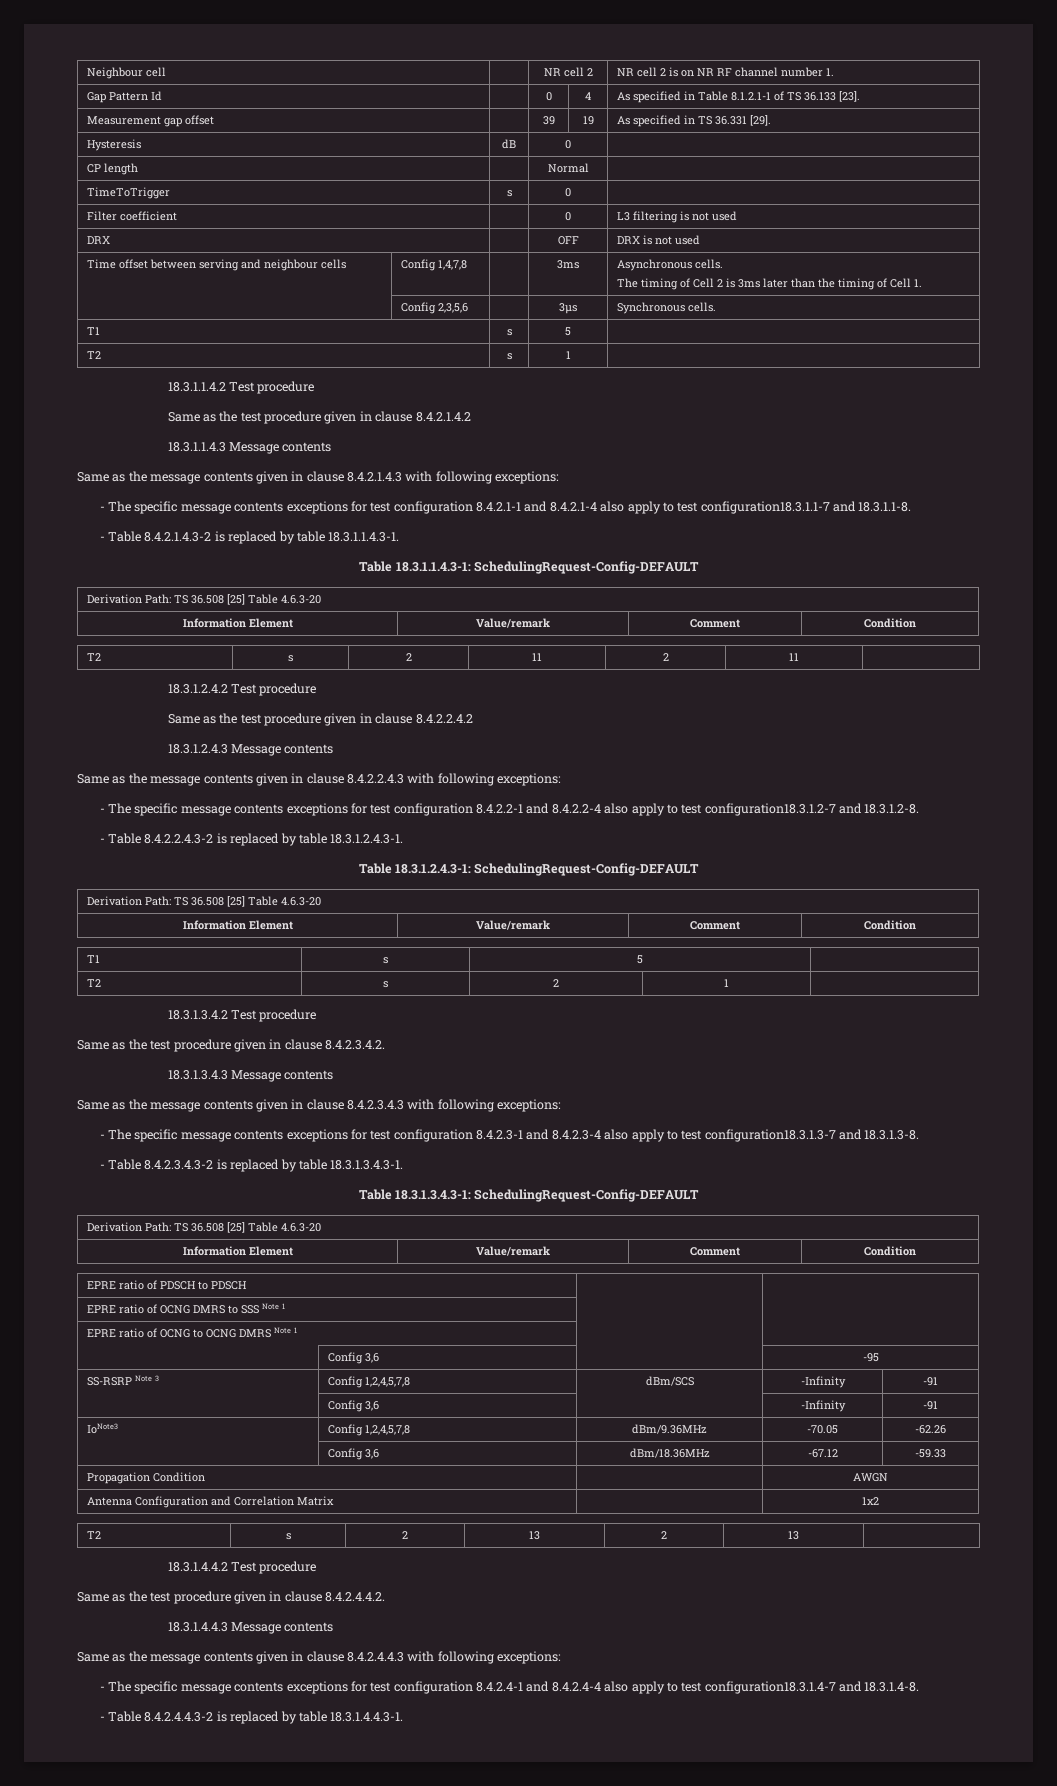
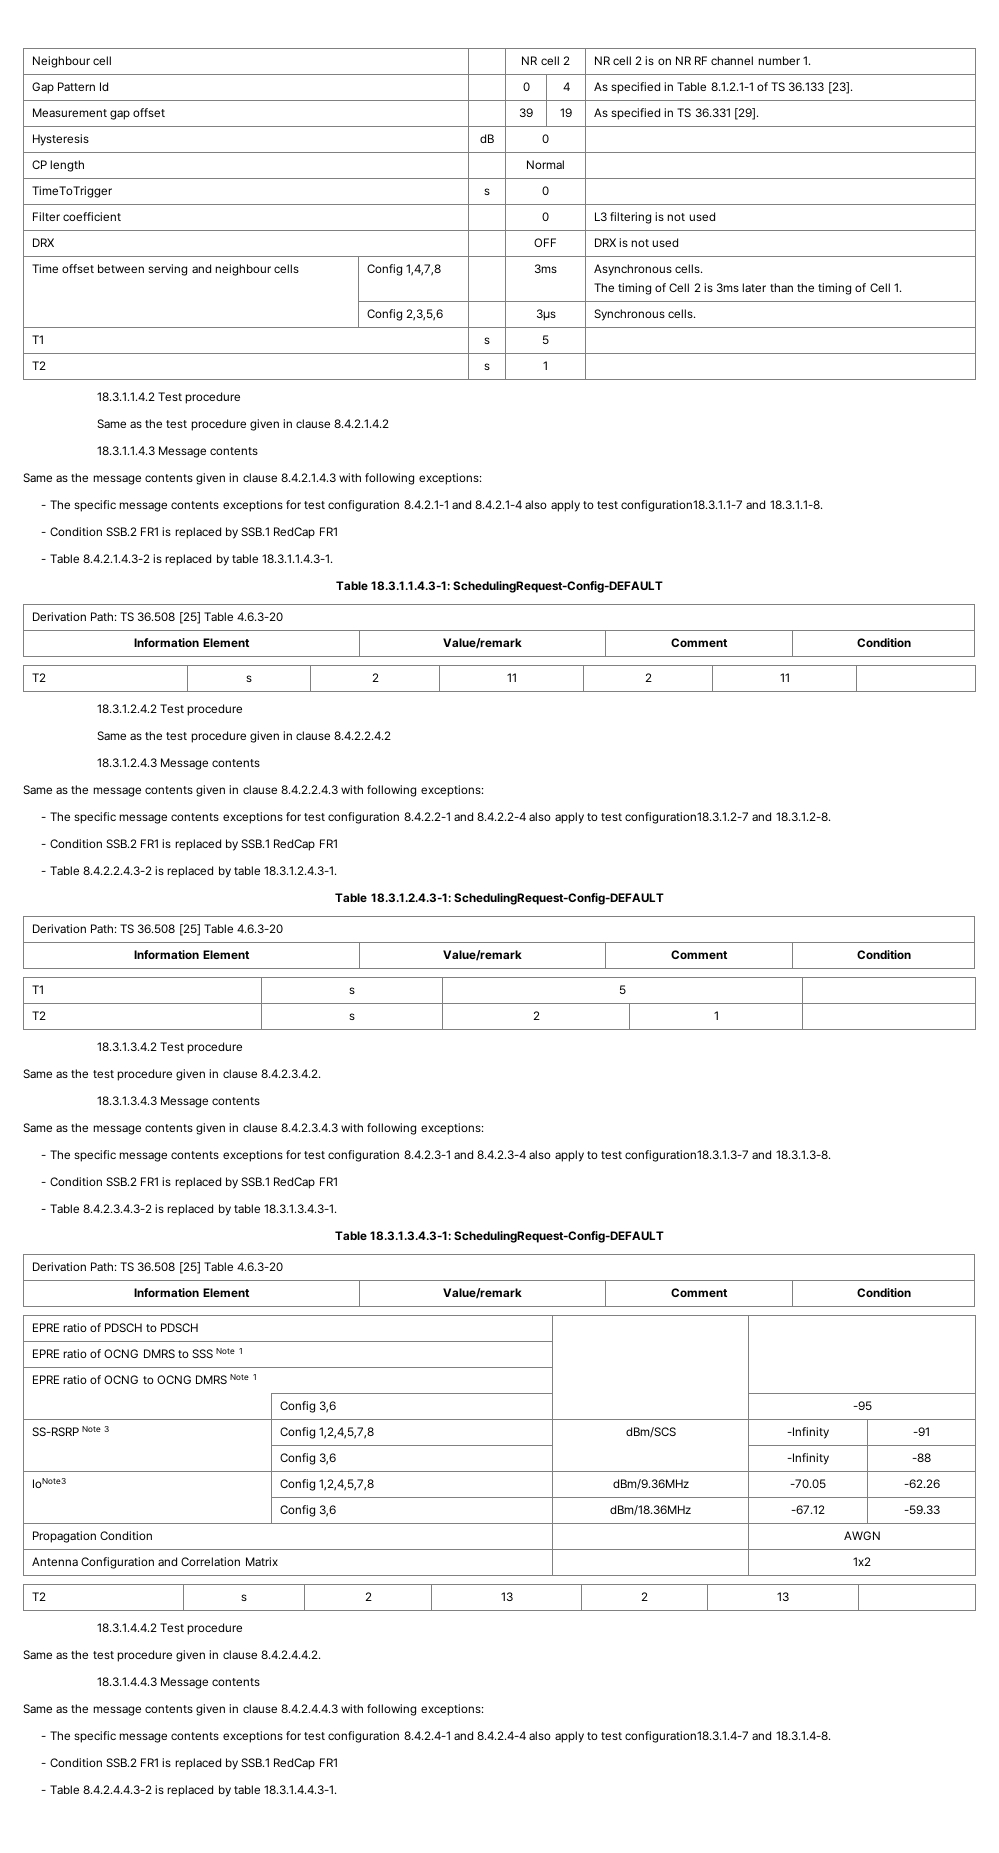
  - The specific message contents exceptions for test configuration 8.4.2.1-1 and 8.4.2.1-4 also apply to test configuration18.3.1.1-7 and 18.3.1.1-8.
+ - Condition SSB.2 FR1 is replaced by SSB.1 RedCap FR1
  - The specific message contents exceptions for test configuration 8.4.2.2-1 and 8.4.2.2-4 also apply to test configuration18.3.1.2-7 and 18.3.1.2-8.
+ - Condition SSB.2 FR1 is replaced by SSB.1 RedCap FR1
  - The specific message contents exceptions for test configuration 8.4.2.3-1 and 8.4.2.3-4 also apply to test configuration18.3.1.3-7 and 18.3.1.3-8.
+ - Condition SSB.2 FR1 is replaced by SSB.1 RedCap FR1
- | Config 3,6 | | -Infinity | -91
+ | Config 3,6 | | -Infinity | -88
  - The specific message contents exceptions for test configuration 8.4.2.4-1 and 8.4.2.4-4 also apply to test configuration18.3.1.4-7 and 18.3.1.4-8.
+ - Condition SSB.2 FR1 is replaced by SSB.1 RedCap FR1

